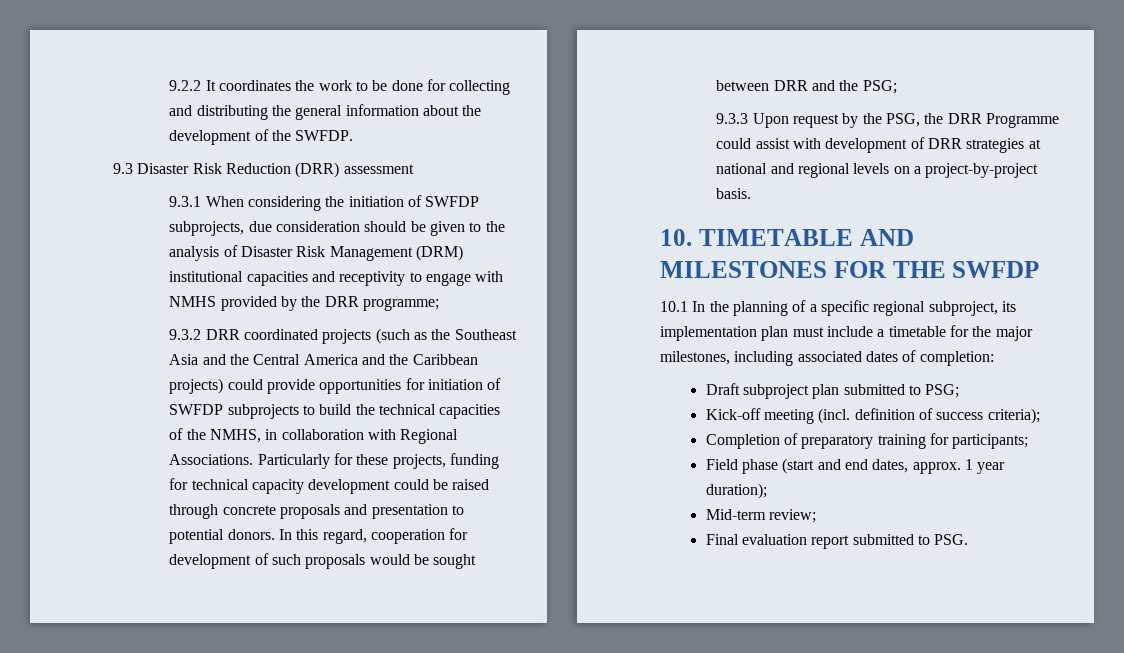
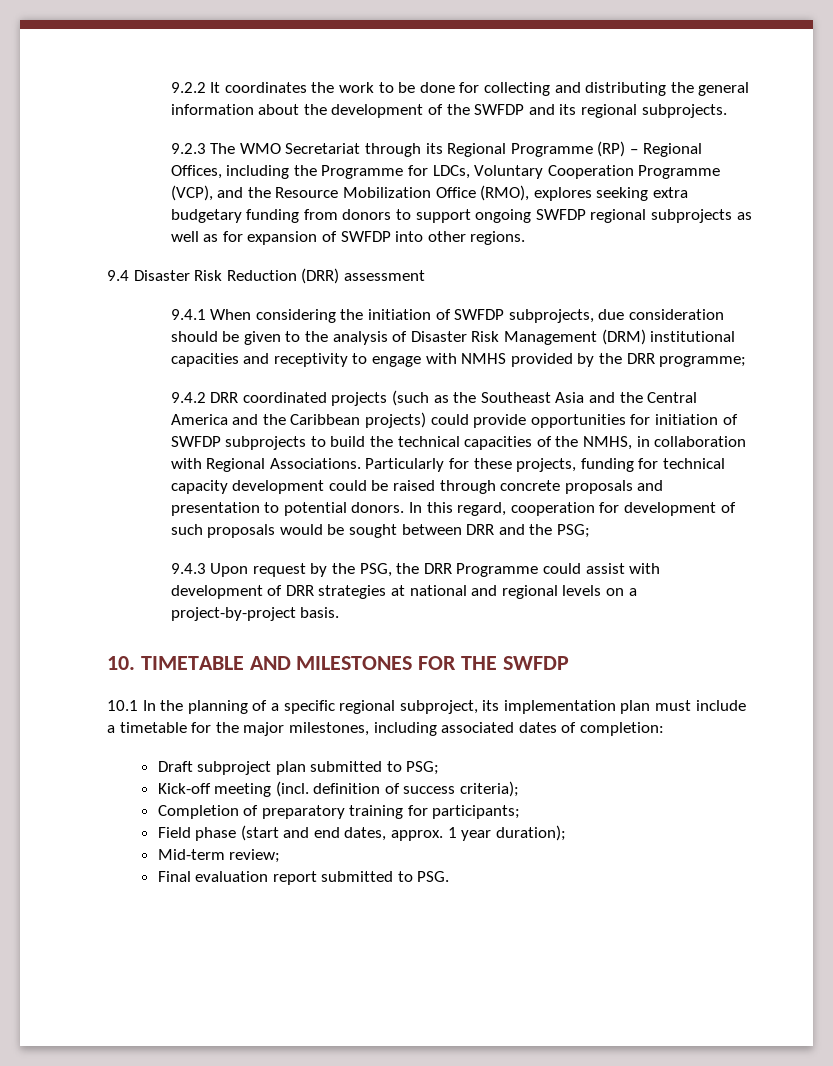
- 9.2.2 It coordinates the work to be done for collecting and distributing the general information about the development of the SWFDP.
- 9.3 Disaster Risk Reduction (DRR) assessment
+ 9.2.2 It coordinates the work to be done for collecting and distributing the general information about the development of the SWFDP and its regional subprojects.
+ 9.2.3 The WMO Secretariat through its Regional Programme (RP) – Regional Offices, including the Programme for LDCs, Voluntary Cooperation Programme (VCP), and the Resource Mobilization Office (RMO), explores seeking extra budgetary funding from donors to support ongoing SWFDP regional subprojects as well as for expansion of SWFDP into other regions.
+ 9.4 Disaster Risk Reduction (DRR) assessment
- 9.3.1 When considering the initiation of SWFDP subprojects, due consideration should be given to the analysis of Disaster Risk Management (DRM) institutional capacities and receptivity to engage with NMHS provided by the DRR programme;
+ 9.4.1 When considering the initiation of SWFDP subprojects, due consideration should be given to the analysis of Disaster Risk Management (DRM) institutional capacities and receptivity to engage with NMHS provided by the DRR programme;
- 9.3.2 DRR coordinated projects (such as the Southeast Asia and the Central America and the Caribbean projects) could provide opportunities for initiation of SWFDP subprojects to build the technical capacities of the NMHS, in collaboration with Regional Associations.
+ 9.4.2 DRR coordinated projects (such as the Southeast Asia and the Central America and the Caribbean projects) could provide opportunities for initiation of SWFDP subprojects to build the technical capacities of the NMHS, in collaboration with Regional Associations.
- 9.3.3 Upon request by the PSG, the DRR Programme could assist with development of DRR strategies at national and regional levels on a project-by-project basis.
+ 9.4.3 Upon request by the PSG, the DRR Programme could assist with development of DRR strategies at national and regional levels on a project-by-project basis.

